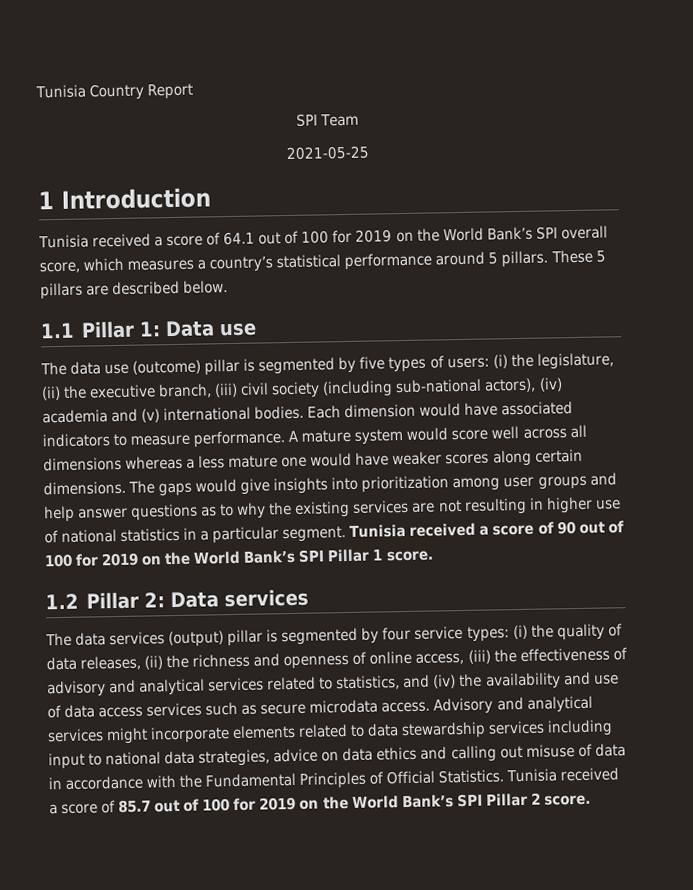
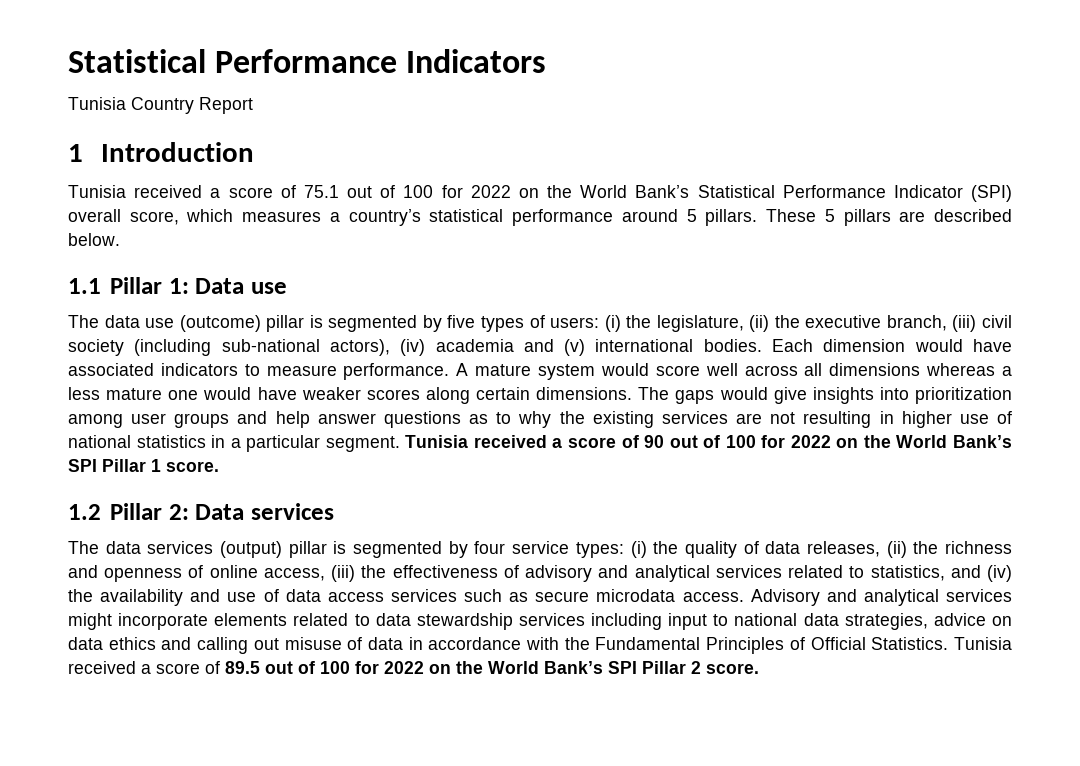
+ Statistical Performance Indicators
- SPI Team
- 2021-05-25
- Tunisia received a score of 64.1 out of 100 for 2019 on the World Bank’s SPI overall score, which measures a country’s statistical performance around 5 pillars.
+ Tunisia received a score of 75.1 out of 100 for 2022 on the World Bank’s Statistical Performance Indicator (SPI) overall score, which measures a country’s statistical performance around 5 pillars.
- Tunisia received a score of 90 out of 100 for 2019 on the World Bank’s SPI Pillar 1 score.
+ Tunisia received a score of 90 out of 100 for 2022 on the World Bank’s SPI Pillar 1 score.
- Tunisia received a score of 85.7 out of 100 for 2019 on the World Bank’s SPI Pillar 2 score.
+ Tunisia received a score of 89.5 out of 100 for 2022 on the World Bank’s SPI Pillar 2 score.

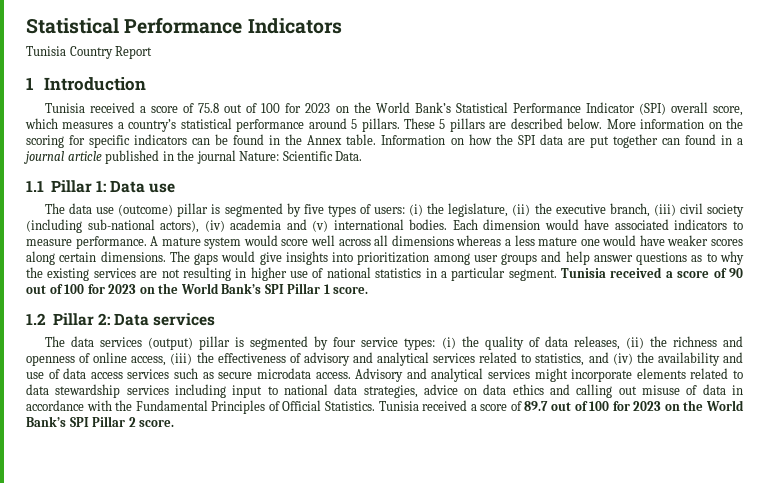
- Tunisia received a score of 75.1 out of 100 for 2022 on the World Bank’s Statistical Performance Indicator (SPI) overall score, which measures a country’s statistical performance around 5 pillars.
+ Tunisia received a score of 75.8 out of 100 for 2023 on the World Bank’s Statistical Performance Indicator (SPI) overall score, which measures a country’s statistical performance around 5 pillars.
+ More information on the scoring for specific indicators can be found in the Annex table. Information on how the SPI data are put together can found in a journal article published in the journal Nature: Scientific Data.
- Tunisia received a score of 90 out of 100 for 2022 on the World Bank’s SPI Pillar 1 score.
+ Tunisia received a score of 90 out of 100 for 2023 on the World Bank’s SPI Pillar 1 score.
- Tunisia received a score of 89.5 out of 100 for 2022 on the World Bank’s SPI Pillar 2 score.
+ Tunisia received a score of 89.7 out of 100 for 2023 on the World Bank’s SPI Pillar 2 score.

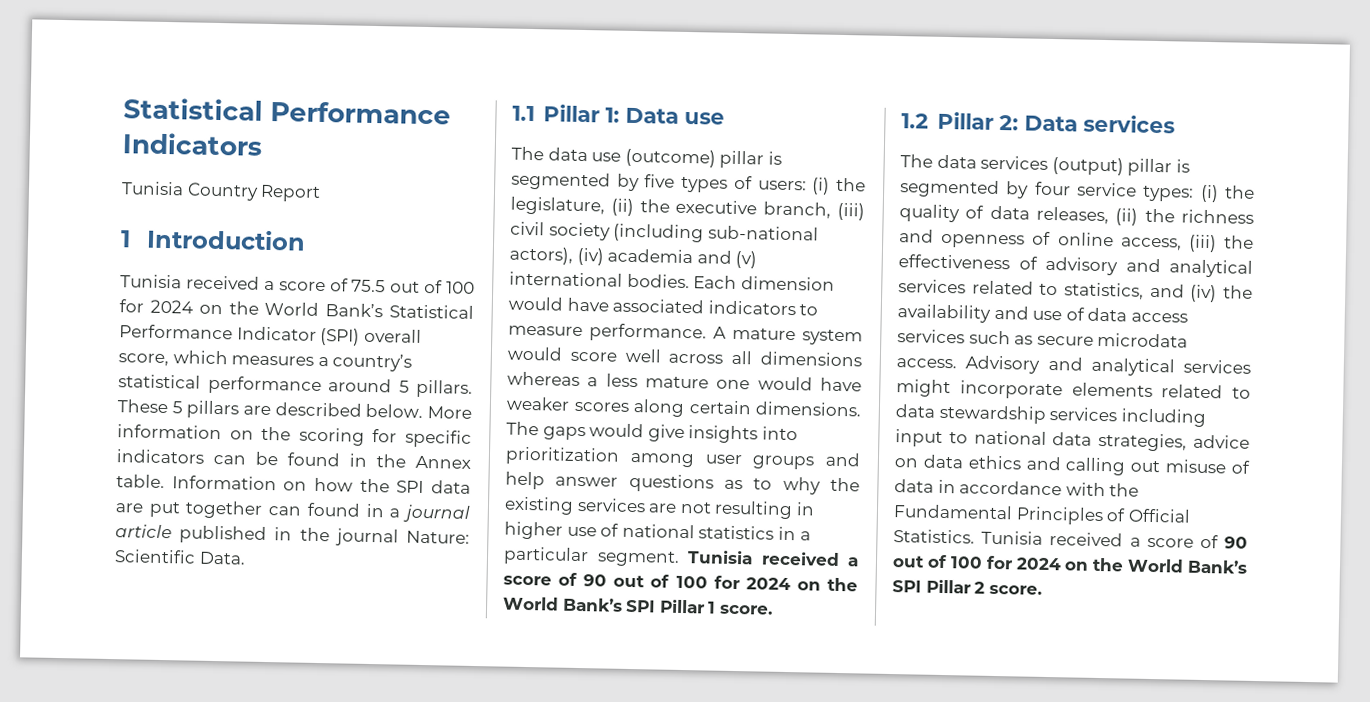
- Tunisia received a score of 75.8 out of 100 for 2023 on the World Bank’s Statistical Performance Indicator (SPI) overall score, which measures a country’s statistical performance around 5 pillars.
+ Tunisia received a score of 75.5 out of 100 for 2024 on the World Bank’s Statistical Performance Indicator (SPI) overall score, which measures a country’s statistical performance around 5 pillars.
- Tunisia received a score of 90 out of 100 for 2023 on the World Bank’s SPI Pillar 1 score.
+ Tunisia received a score of 90 out of 100 for 2024 on the World Bank’s SPI Pillar 1 score.
- Tunisia received a score of 89.7 out of 100 for 2023 on the World Bank’s SPI Pillar 2 score.
+ Tunisia received a score of 90 out of 100 for 2024 on the World Bank’s SPI Pillar 2 score.

